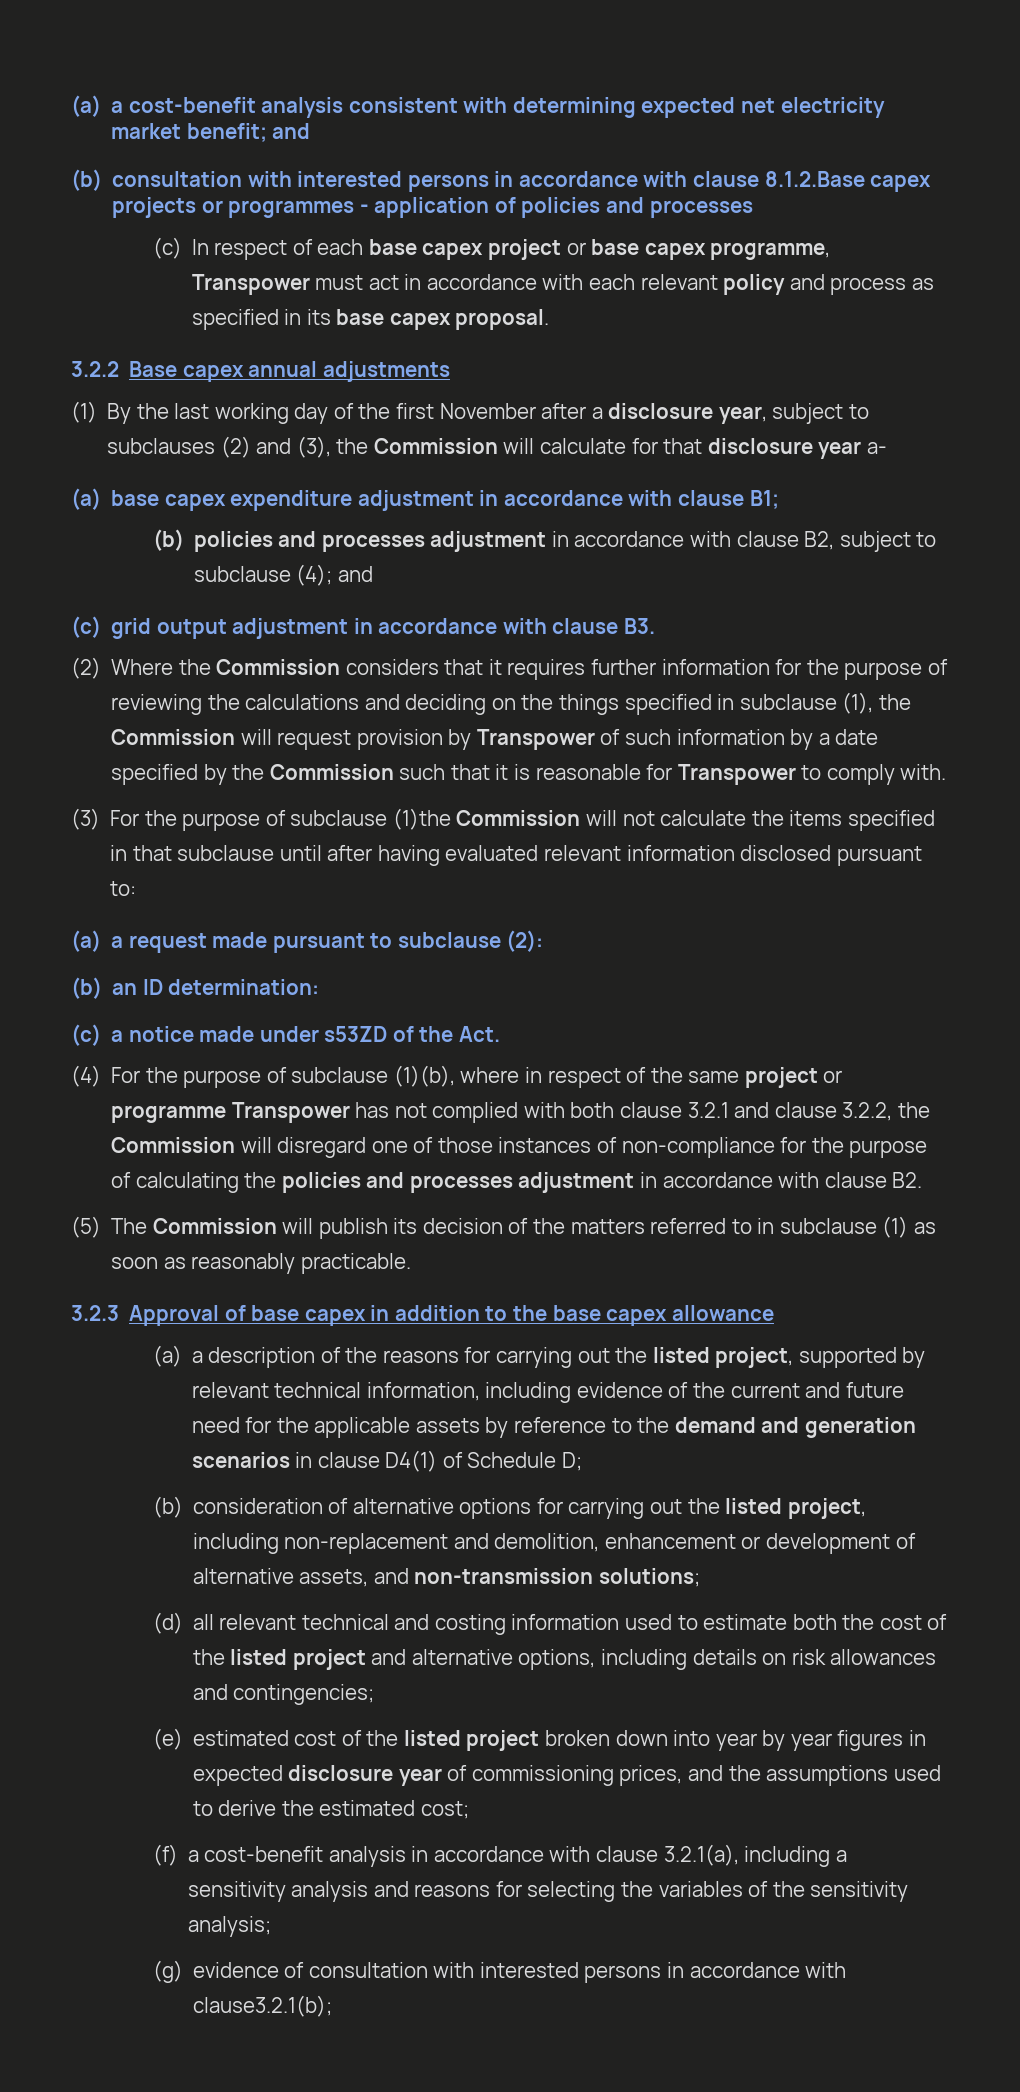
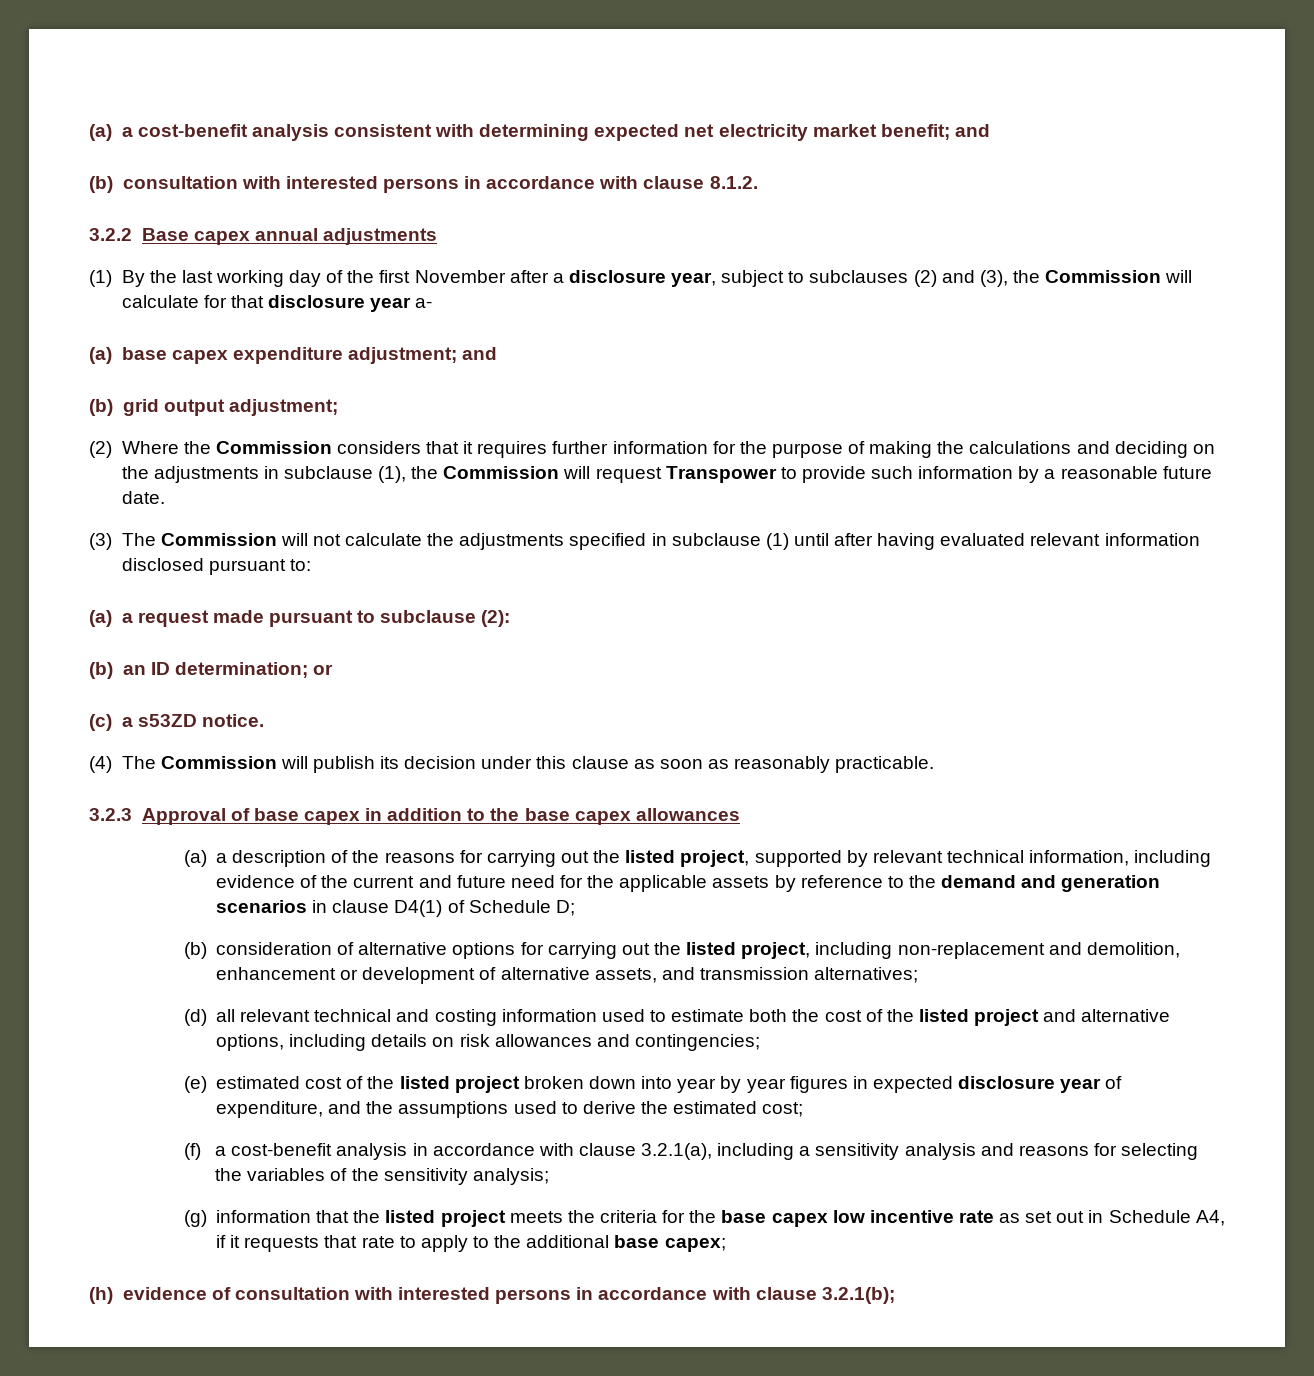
- (b) consultation with interested persons in accordance with clause 8.1.2.Base capex projects or programmes - application of policies and processes
- (c) In respect of each base capex project or base capex programme, Transpower must act in accordance with each relevant policy and process as specified in its base capex proposal.
+ (b) consultation with interested persons in accordance with clause 8.1.2.
- (a) base capex expenditure adjustment in accordance with clause B1;
- (b) policies and processes adjustment in accordance with clause B2, subject to subclause (4); and
- (c) grid output adjustment in accordance with clause B3.
+ (a) base capex expenditure adjustment; and
+ (b) grid output adjustment;
- (2) Where the Commission considers that it requires further information for the purpose of reviewing the calculations and deciding on the things specified in subclause (1), the Commission will request provision by Transpower of such information by a date specified by the Commission such that it is reasonable for Transpower to comply with.
- (3) For the purpose of subclause (1)the Commission will not calculate the items specified in that subclause until after having evaluated relevant information disclosed pursuant to:
+ (2) Where the Commission considers that it requires further information for the purpose of making the calculations and deciding on the adjustments in subclause (1), the Commission will request Transpower to provide such information by a reasonable future date.
+ (3) The Commission will not calculate the adjustments specified in subclause (1) until after having evaluated relevant information disclosed pursuant to:
- (b) an ID determination:
+ (b) an ID determination; or
- (c) a notice made under s53ZD of the Act.
- (4) For the purpose of subclause (1)(b), where in respect of the same project or programme Transpower has not complied with both clause 3.2.1 and clause 3.2.2, the Commission will disregard one of those instances of non-compliance for the purpose of calculating the policies and processes adjustment in accordance with clause B2.
- (5) The Commission will publish its decision of the matters referred to in subclause (1) as soon as reasonably practicable.
+ (c) a s53ZD notice.
+ (4) The Commission will publish its decision under this clause as soon as reasonably practicable.
- 3.2.3 Approval of base capex in addition to the base capex allowance
+ 3.2.3 Approval of base capex in addition to the base capex allowances
- (b) consideration of alternative options for carrying out the listed project, including non-replacement and demolition, enhancement or development of alternative assets, and non-transmission solutions;
+ (b) consideration of alternative options for carrying out the listed project, including non-replacement and demolition, enhancement or development of alternative assets, and transmission alternatives;
- (e) estimated cost of the listed project broken down into year by year figures in expected disclosure year of commissioning prices, and the assumptions used to derive the estimated cost;
+ (e) estimated cost of the listed project broken down into year by year figures in expected disclosure year of expenditure, and the assumptions used to derive the estimated cost;
- (g) evidence of consultation with interested persons in accordance with clause3.2.1(b);
+ (g) information that the listed project meets the criteria for the base capex low incentive rate as set out in Schedule A4, if it requests that rate to apply to the additional base capex;
+ (h) evidence of consultation with interested persons in accordance with clause 3.2.1(b);

